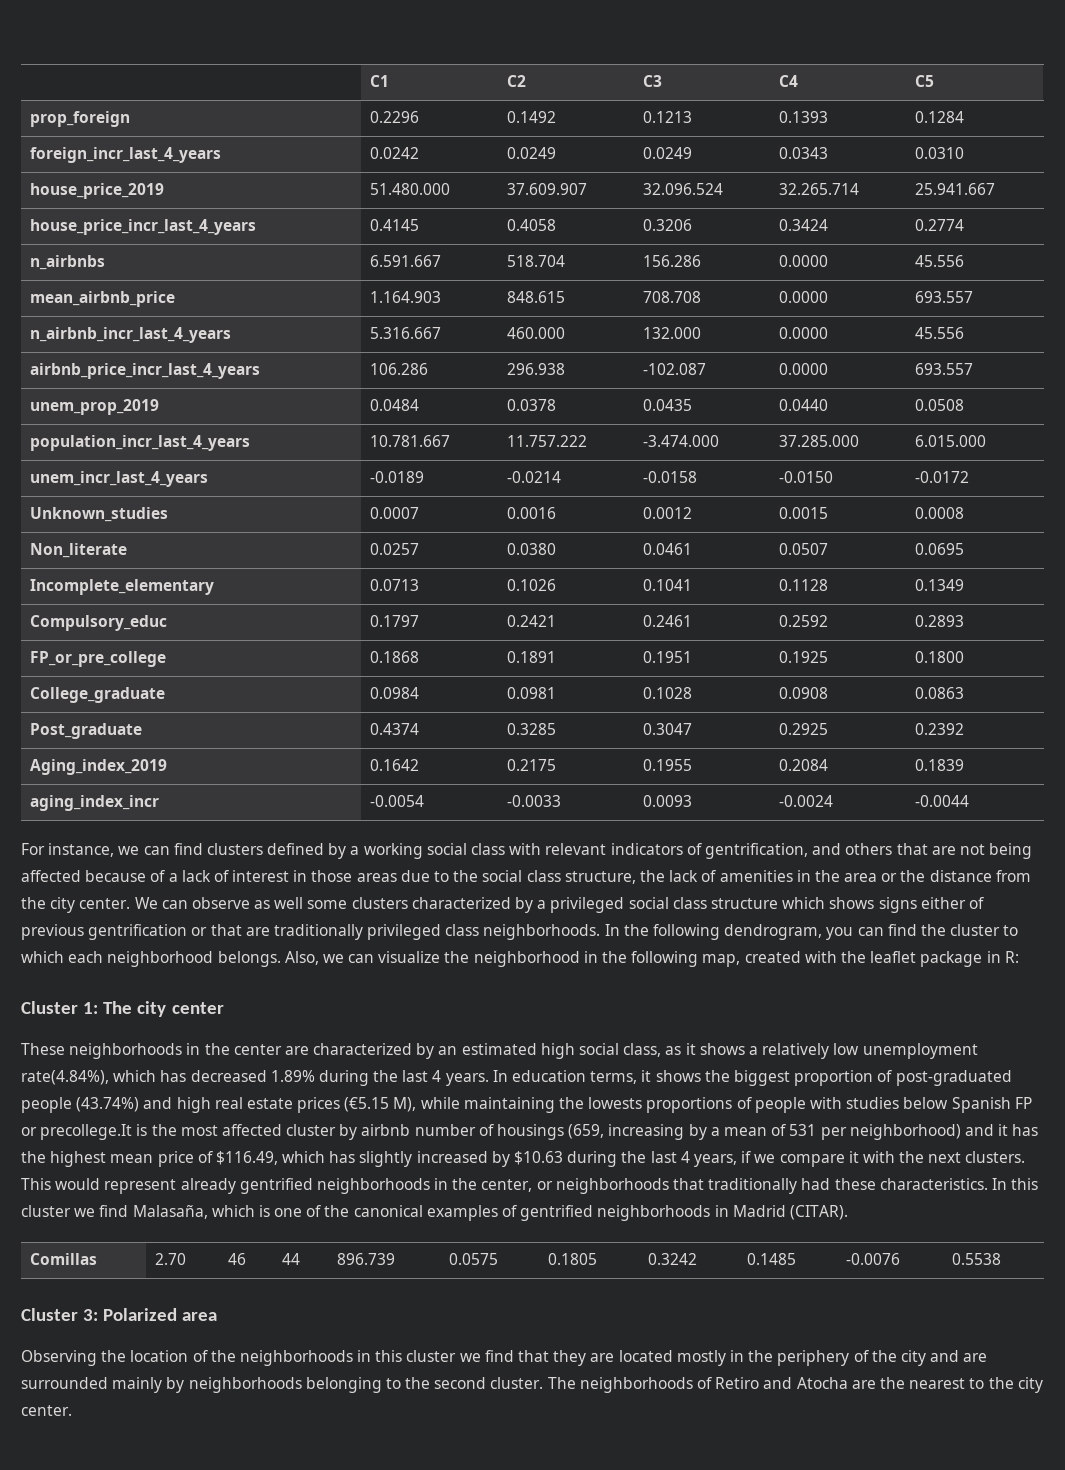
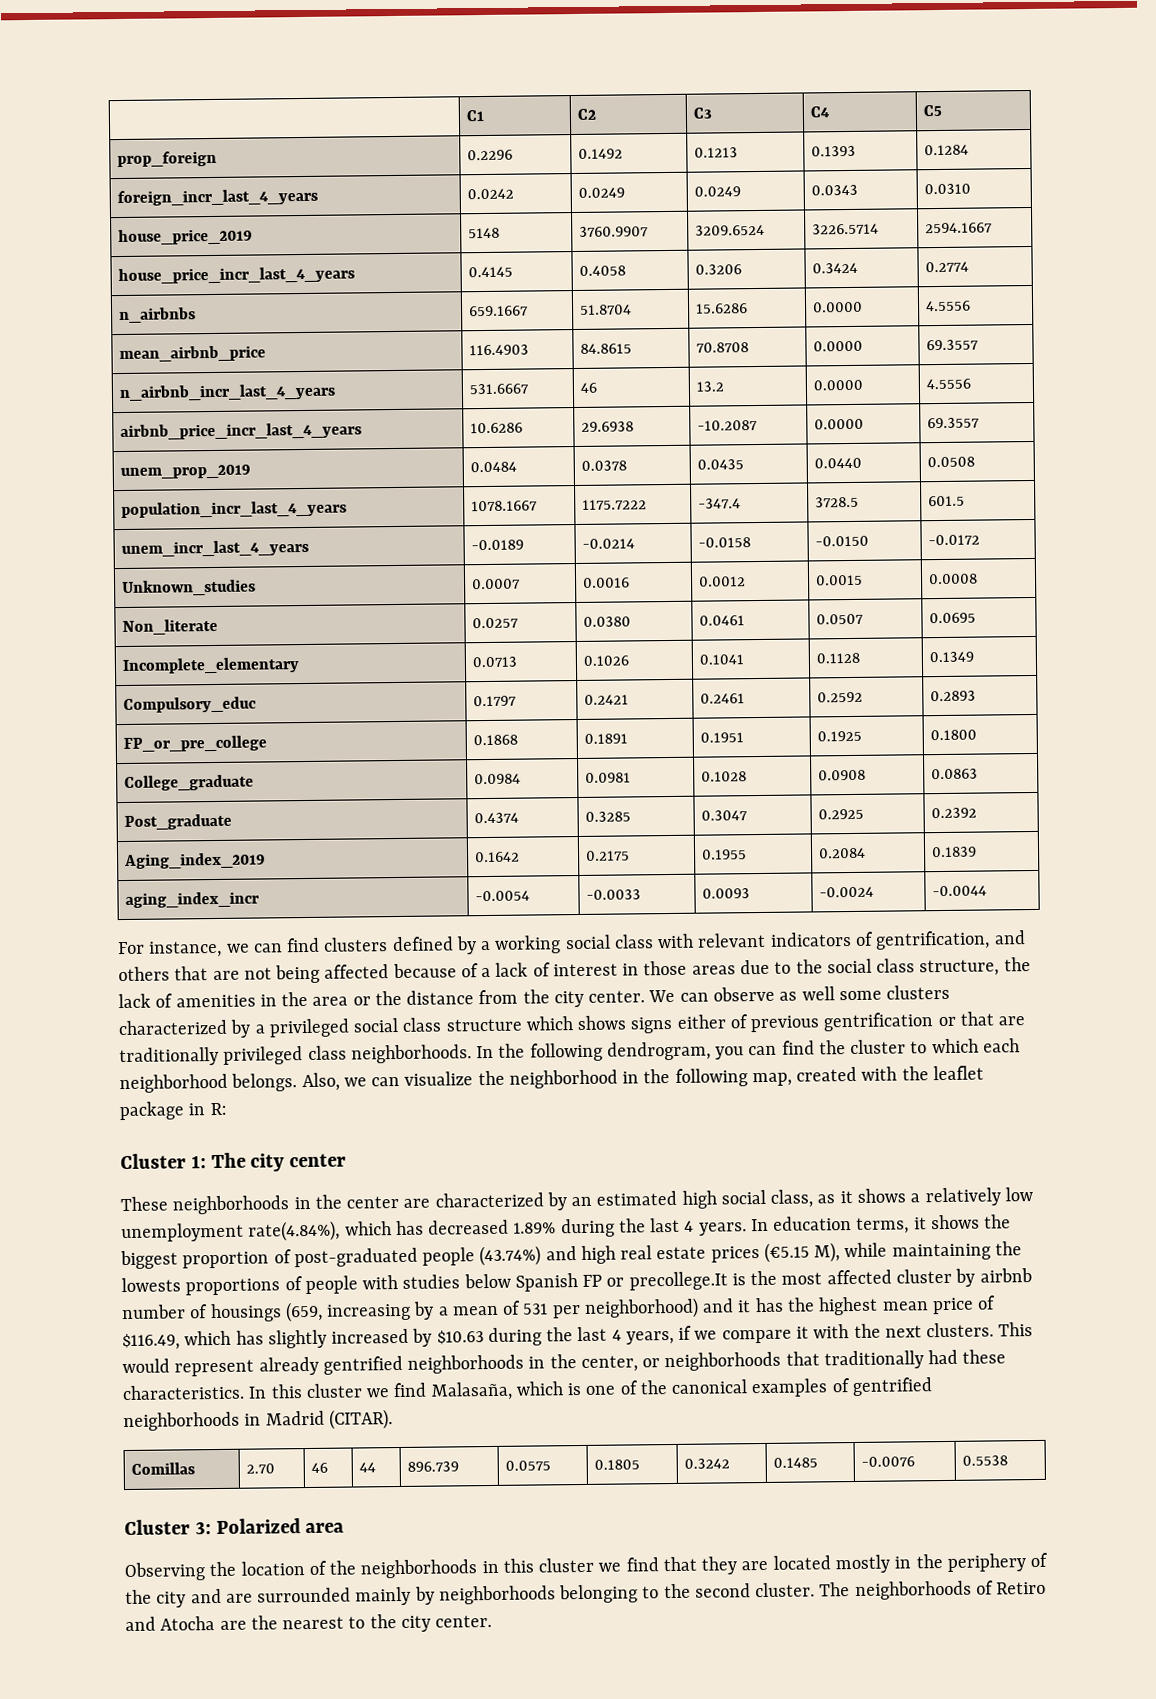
- house_price_2019 | 51.480.000 | 37.609.907 | 32.096.524 | 32.265.714 | 25.941.667
+ house_price_2019 | 5148 | 3760.9907 | 3209.6524 | 3226.5714 | 2594.1667
- n_airbnbs | 6.591.667 | 518.704 | 156.286 | 0.0000 | 45.556
+ n_airbnbs | 659.1667 | 51.8704 | 15.6286 | 0.0000 | 4.5556
- mean_airbnb_price | 1.164.903 | 848.615 | 708.708 | 0.0000 | 693.557
+ mean_airbnb_price | 116.4903 | 84.8615 | 70.8708 | 0.0000 | 69.3557
- n_airbnb_incr_last_4_years | 5.316.667 | 460.000 | 132.000 | 0.0000 | 45.556
+ n_airbnb_incr_last_4_years | 531.6667 | 46 | 13.2 | 0.0000 | 4.5556
- airbnb_price_incr_last_4_years | 106.286 | 296.938 | -102.087 | 0.0000 | 693.557
+ airbnb_price_incr_last_4_years | 10.6286 | 29.6938 | -10.2087 | 0.0000 | 69.3557
- population_incr_last_4_years | 10.781.667 | 11.757.222 | -3.474.000 | 37.285.000 | 6.015.000
+ population_incr_last_4_years | 1078.1667 | 1175.7222 | -347.4 | 3728.5 | 601.5

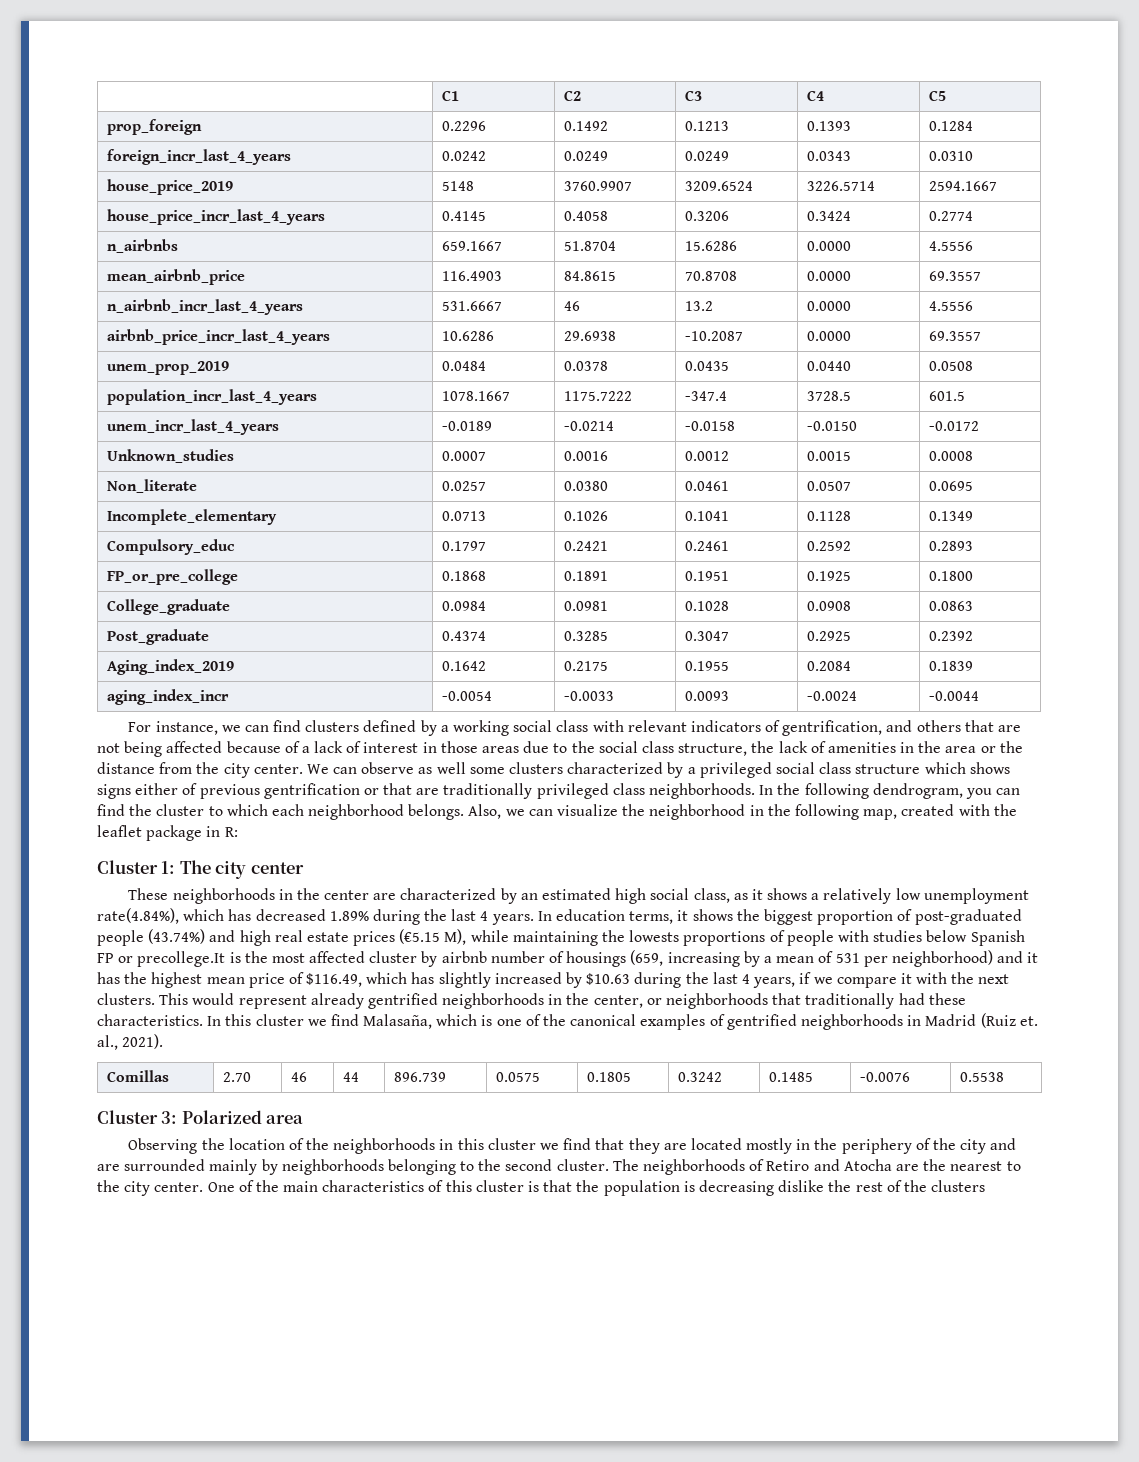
- In this cluster we find Malasaña, which is one of the canonical examples of gentrified neighborhoods in Madrid (CITAR).
+ In this cluster we find Malasaña, which is one of the canonical examples of gentrified neighborhoods in Madrid (Ruiz et. al., 2021).
+ One of the main characteristics of this cluster is that the population is decreasing dislike the rest of the clusters

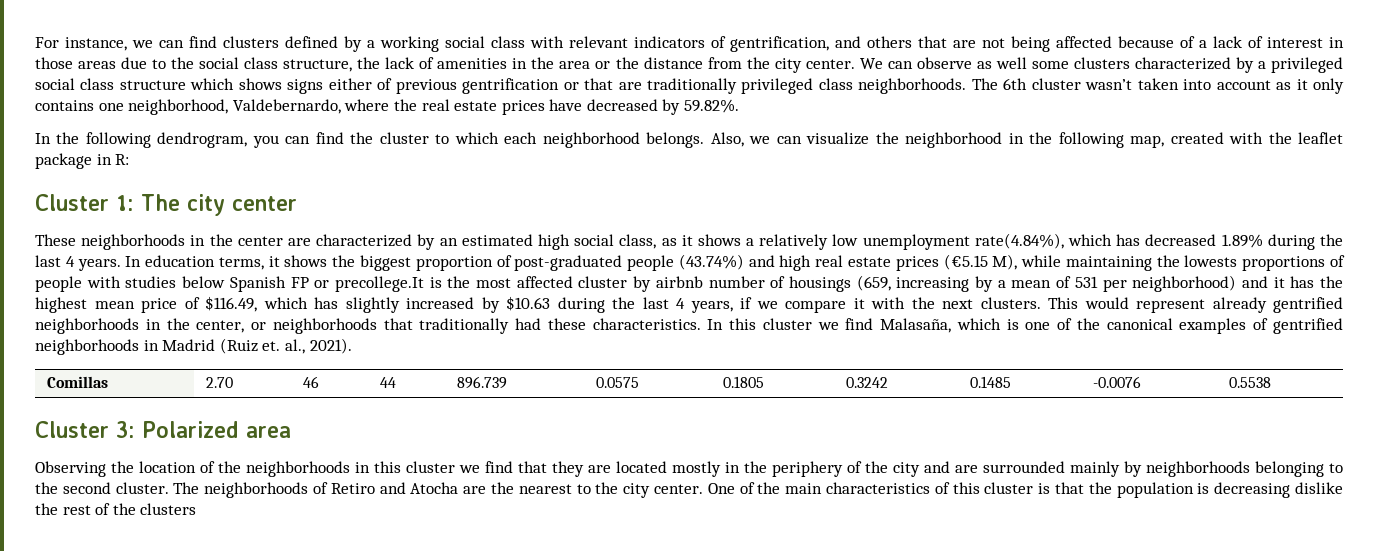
- | C1 | C2 | C3 | C4 | C5
- prop_foreign | 0.2296 | 0.1492 | 0.1213 | 0.1393 | 0.1284
- foreign_incr_last_4_years | 0.0242 | 0.0249 | 0.0249 | 0.0343 | 0.0310
- house_price_2019 | 5148 | 3760.9907 | 3209.6524 | 3226.5714 | 2594.1667
- house_price_incr_last_4_years | 0.4145 | 0.4058 | 0.3206 | 0.3424 | 0.2774
- n_airbnbs | 659.1667 | 51.8704 | 15.6286 | 0.0000 | 4.5556
- mean_airbnb_price | 116.4903 | 84.8615 | 70.8708 | 0.0000 | 69.3557
- n_airbnb_incr_last_4_years | 531.6667 | 46 | 13.2 | 0.0000 | 4.5556
- airbnb_price_incr_last_4_years | 10.6286 | 29.6938 | -10.2087 | 0.0000 | 69.3557
- unem_prop_2019 | 0.0484 | 0.0378 | 0.0435 | 0.0440 | 0.0508
- population_incr_last_4_years | 1078.1667 | 1175.7222 | -347.4 | 3728.5 | 601.5
- unem_incr_last_4_years | -0.0189 | -0.0214 | -0.0158 | -0.0150 | -0.0172
- Unknown_studies | 0.0007 | 0.0016 | 0.0012 | 0.0015 | 0.0008
- Non_literate | 0.0257 | 0.0380 | 0.0461 | 0.0507 | 0.0695
- Incomplete_elementary | 0.0713 | 0.1026 | 0.1041 | 0.1128 | 0.1349
- Compulsory_educ | 0.1797 | 0.2421 | 0.2461 | 0.2592 | 0.2893
- FP_or_pre_college | 0.1868 | 0.1891 | 0.1951 | 0.1925 | 0.1800
- College_graduate | 0.0984 | 0.0981 | 0.1028 | 0.0908 | 0.0863
- Post_graduate | 0.4374 | 0.3285 | 0.3047 | 0.2925 | 0.2392
- Aging_index_2019 | 0.1642 | 0.2175 | 0.1955 | 0.2084 | 0.1839
- aging_index_incr | -0.0054 | -0.0033 | 0.0093 | -0.0024 | -0.0044
- We can observe as well some clusters characterized by a privileged social class structure which shows signs either of previous gentrification or that are traditionally privileged class neighborhoods. In the following dendrogram, you can find the cluster to which each neighborhood belongs.
+ We can observe as well some clusters characterized by a privileged social class structure which shows signs either of previous gentrification or that are traditionally privileged class neighborhoods. The 6th cluster wasn’t taken into account as it only contains one neighborhood, Valdebernardo, where the real estate prices have decreased by 59.82%.
+ In the following dendrogram, you can find the cluster to which each neighborhood belongs.

